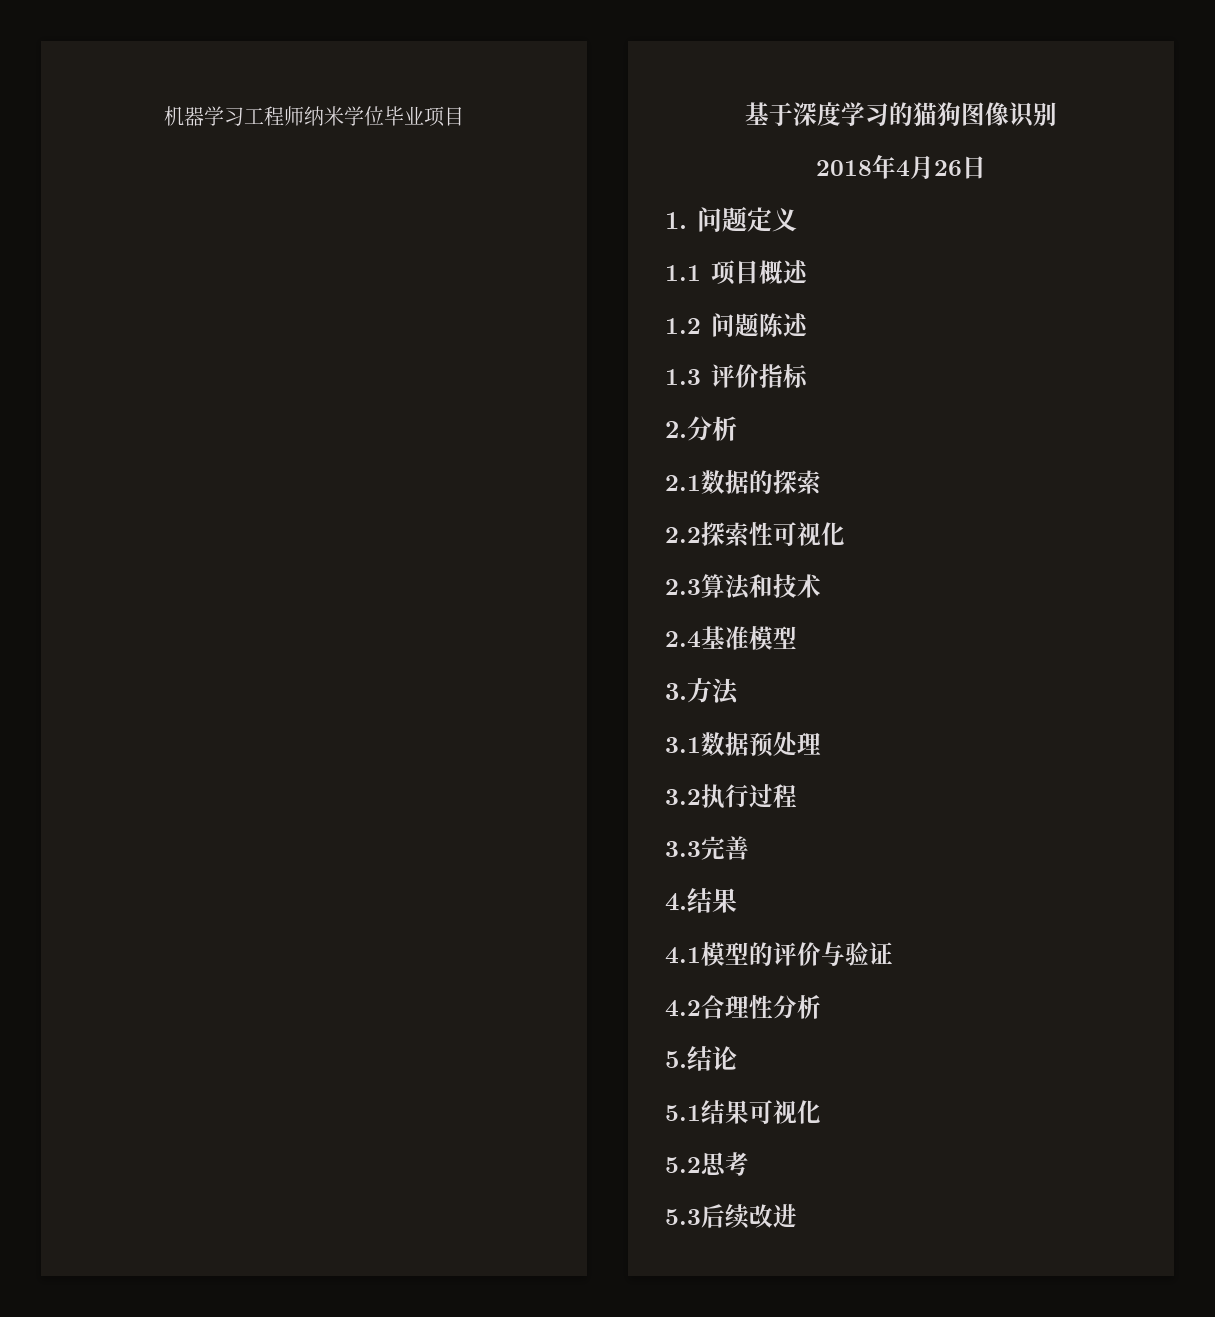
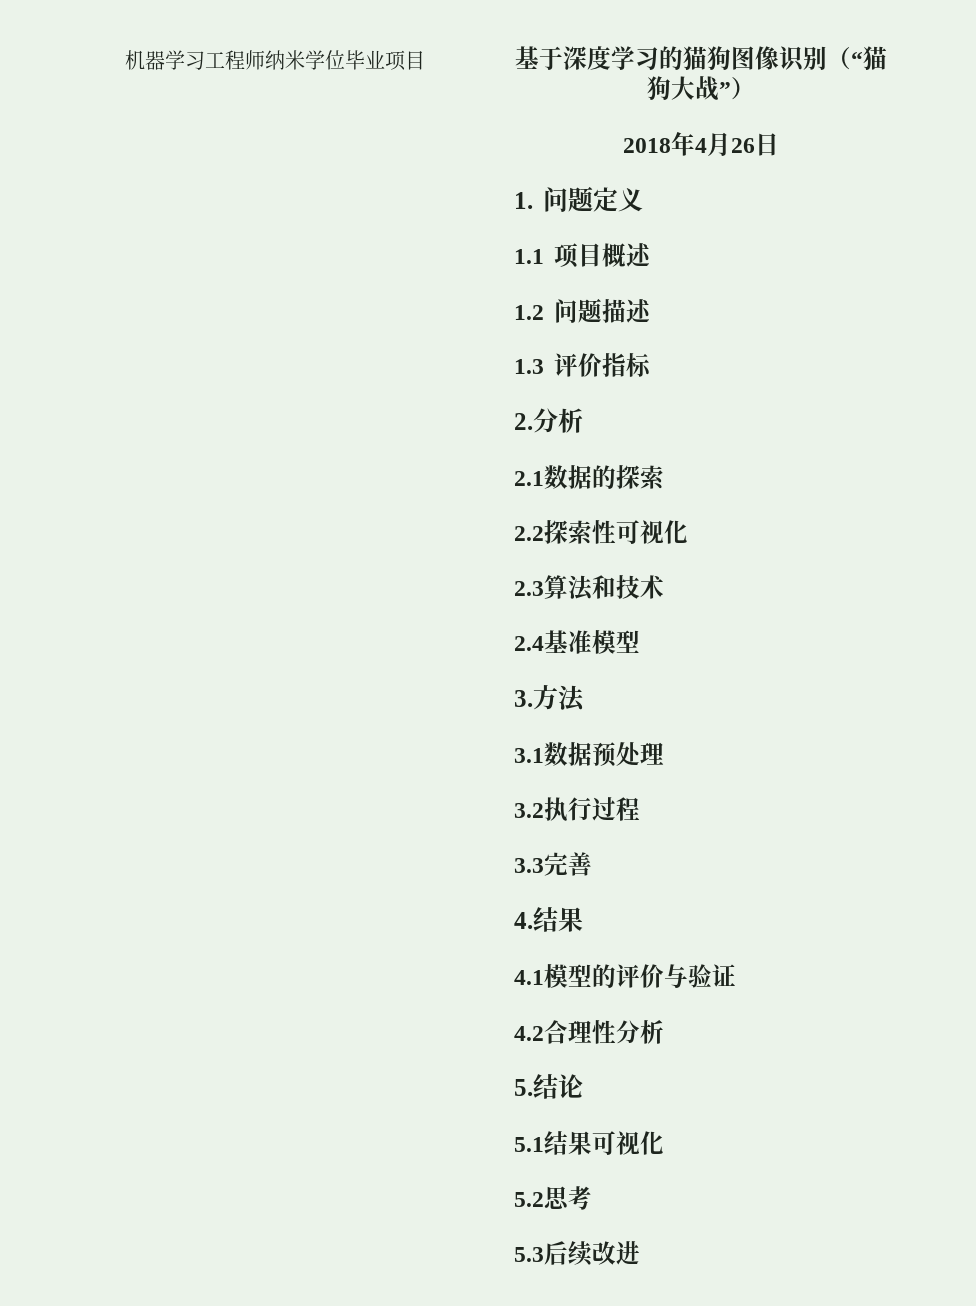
- 基于深度学习的猫狗图像识别
+ 基于深度学习的猫狗图像识别（“猫狗大战”）
- 1.2问题陈述
+ 1.2问题描述

